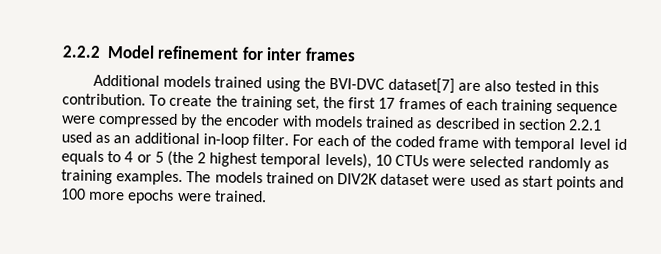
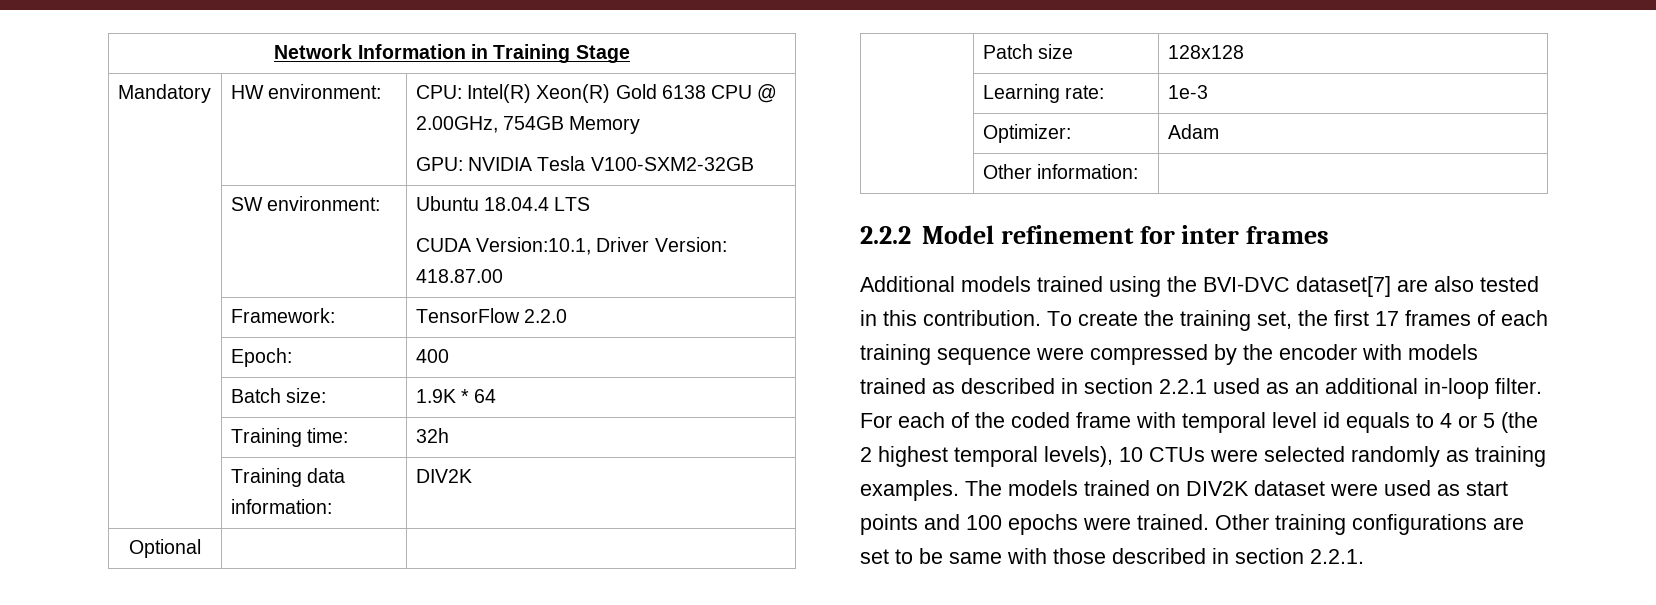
+ Network Information in Training Stage
+ Mandatory | HW environment: | CPU: Intel(R) Xeon(R) Gold 6138 CPU @ 2.00GHz, 754GB Memory
+ GPU: NVIDIA Tesla V100-SXM2-32GB
+ | SW environment: | Ubuntu 18.04.4 LTS
+ CUDA Version:10.1, Driver Version: 418.87.00
+ | Framework: | TensorFlow 2.2.0
+ | Epoch: | 400
+ | Batch size: | 1.9K * 64
+ | Training time: | 32h
+ | Training data information: | DIV2K
+ Optional | |
+ | Patch size | 128x128
+ | Learning rate: | 1e-3
+ | Optimizer: | Adam
+ | Other information: |
- The models trained on DIV2K dataset were used as start points and 100 more epochs were trained.
+ The models trained on DIV2K dataset were used as start points and 100 epochs were trained.
+ Other training configurations are set to be same with those described in section 2.2.1.

